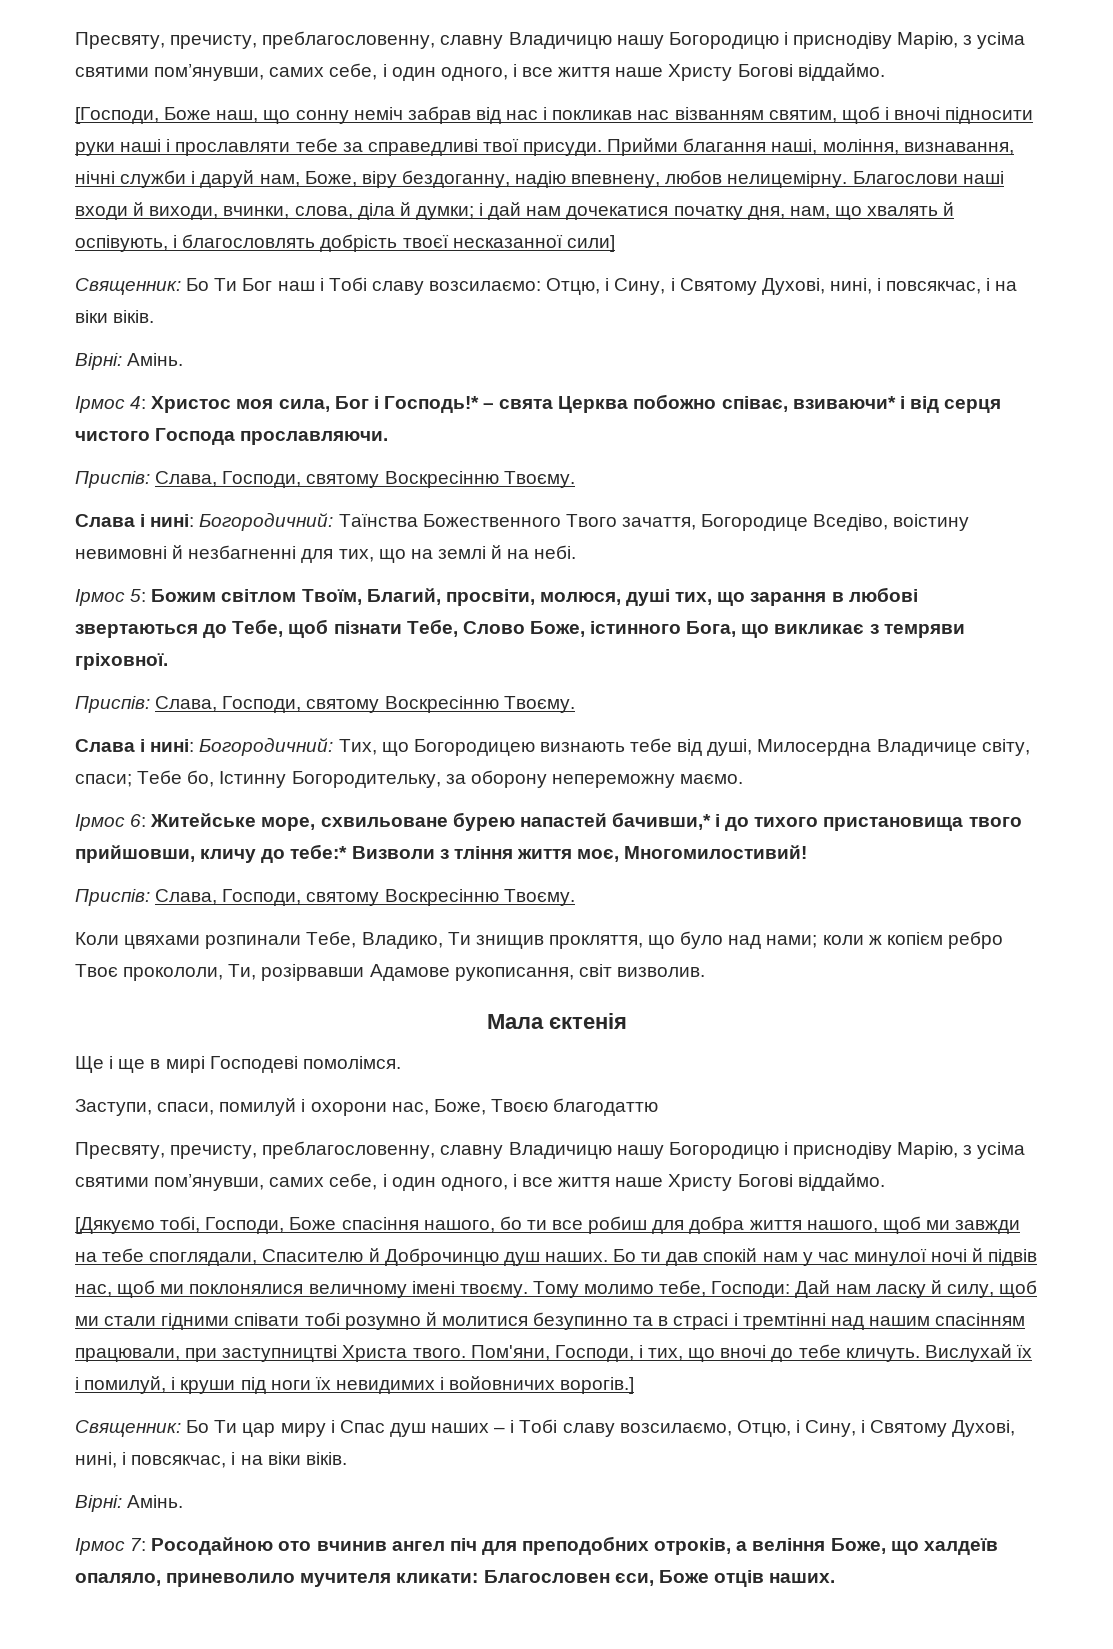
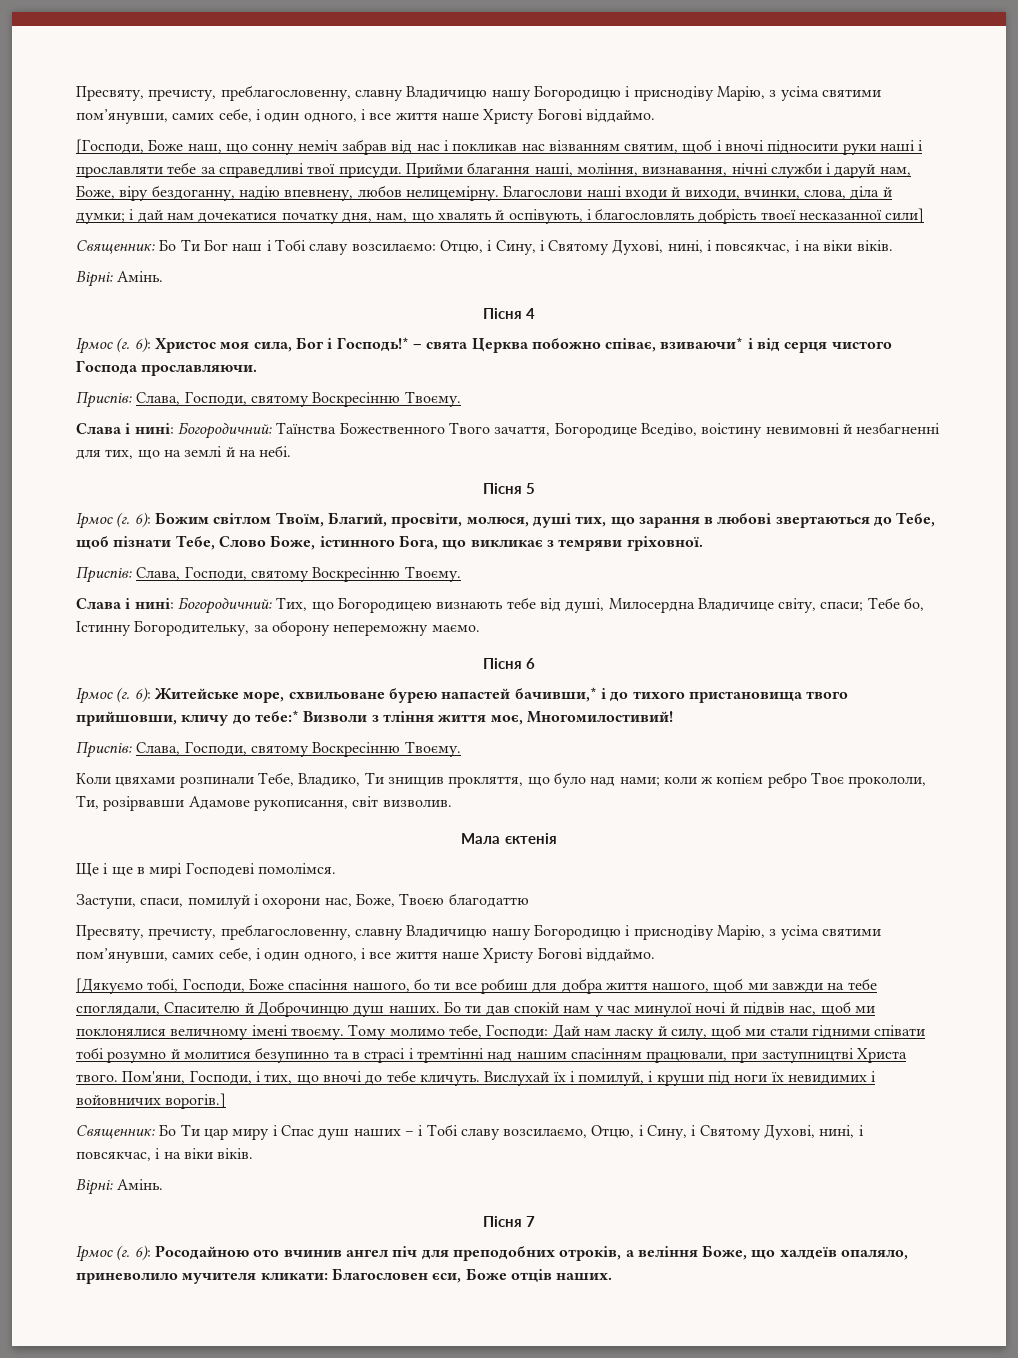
- Ірмос 4: Христос моя сила, Бог і Господь!* – свята Церква побожно співає, взиваючи* і від серця чистого Господа прославляючи.
+ Пісня 4
+ Ірмос (г. 6): Христос моя сила, Бог і Господь!* – свята Церква побожно співає, взиваючи* і від серця чистого Господа прославляючи.
- Ірмос 5: Божим світлом Твоїм, Благий, просвіти, молюся, душі тих, що зарання в любові звертаються до Тебе, щоб пізнати Тебе, Слово Боже, істинного Бога, що викликає з темряви гріховної.
+ Пісня 5
+ Ірмос (г. 6): Божим світлом Твоїм, Благий, просвіти, молюся, душі тих, що зарання в любові звертаються до Тебе, щоб пізнати Тебе, Слово Боже, істинного Бога, що викликає з темряви гріховної.
- Ірмос 6: Житейське море, схвильоване бурею напастей бачивши,* і до тихого пристановища твого прийшовши, кличу до тебе:* Визволи з тління життя моє, Многомилостивий!
+ Пісня 6
+ Ірмос (г. 6): Житейське море, схвильоване бурею напастей бачивши,* і до тихого пристановища твого прийшовши, кличу до тебе:* Визволи з тління життя моє, Многомилостивий!
- Ірмос 7: Росодайною ото вчинив ангел піч для преподобних отроків, а веління Боже, що халдеїв опаляло, приневолило мучителя кликати: Благословен єси, Боже отців наших.
+ Пісня 7
+ Ірмос (г. 6): Росодайною ото вчинив ангел піч для преподобних отроків, а веління Боже, що халдеїв опаляло, приневолило мучителя кликати: Благословен єси, Боже отців наших.

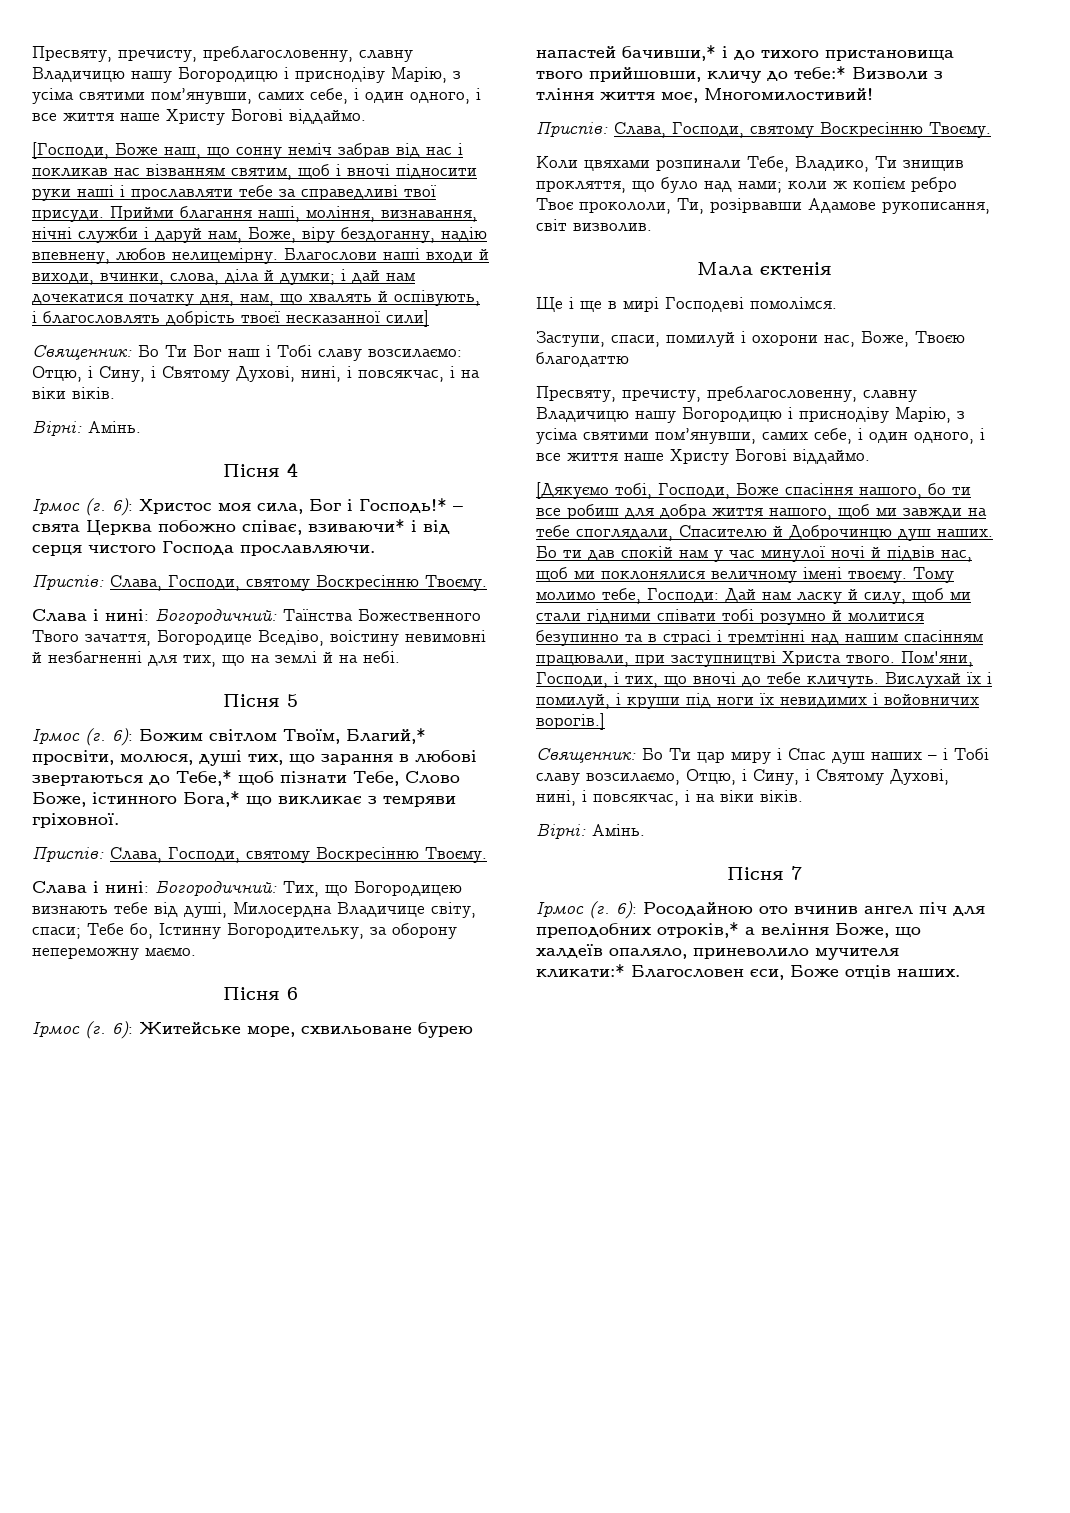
- Ірмос (г. 6): Божим світлом Твоїм, Благий, просвіти, молюся, душі тих, що зарання в любові звертаються до Тебе, щоб пізнати Тебе, Слово Боже, істинного Бога, що викликає з темряви гріховної.
+ Ірмос (г. 6): Божим світлом Твоїм, Благий,* просвіти, молюся, душі тих, що зарання в любові звертаються до Тебе,* щоб пізнати Тебе, Слово Боже, істинного Бога,* що викликає з темряви гріховної.
- Ірмос (г. 6): Росодайною ото вчинив ангел піч для преподобних отроків, а веління Боже, що халдеїв опаляло, приневолило мучителя кликати: Благословен єси, Боже отців наших.
+ Ірмос (г. 6): Росодайною ото вчинив ангел піч для преподобних отроків,* а веління Боже, що халдеїв опаляло, приневолило мучителя кликати:* Благословен єси, Боже отців наших.

